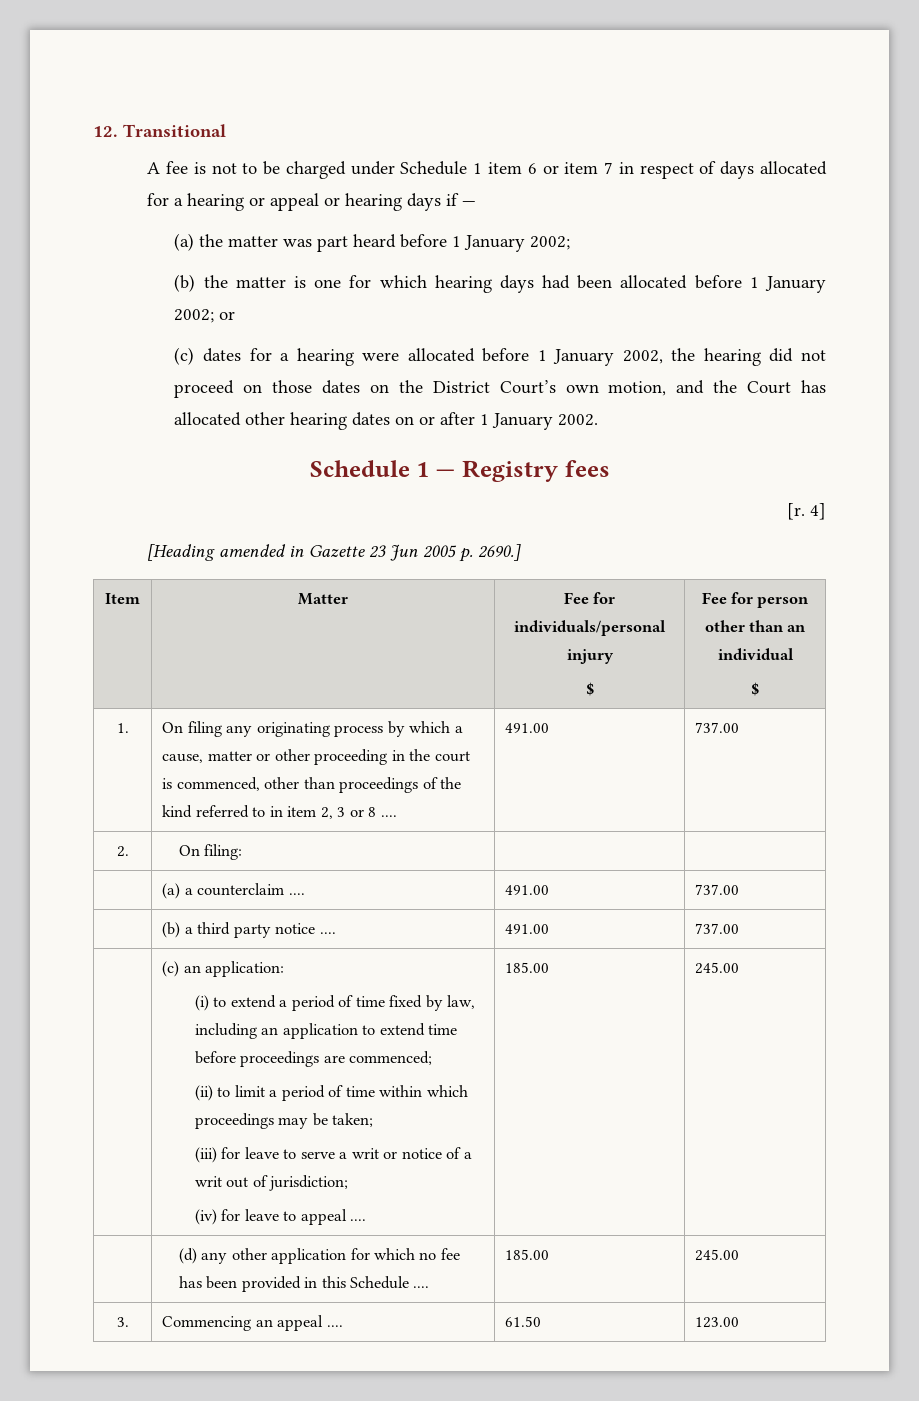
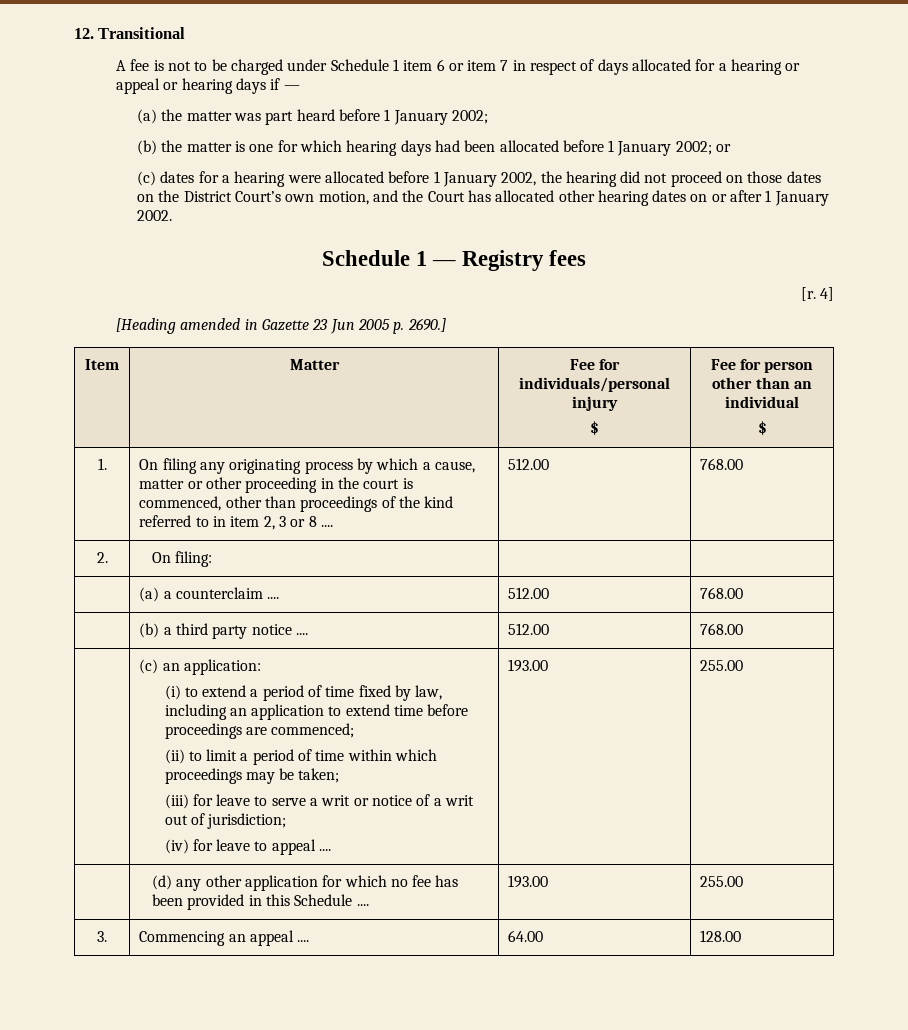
- 1. | On filing any originating process by which a cause, matter or other proceeding in the court is commenced, other than proceedings of the kind referred to in item 2, 3 or 8 .... | 491.00 | 737.00
+ 1. | On filing any originating process by which a cause, matter or other proceeding in the court is commenced, other than proceedings of the kind referred to in item 2, 3 or 8 .... | 512.00 | 768.00
- | (a) a counterclaim .... | 491.00 | 737.00
+ | (a) a counterclaim .... | 512.00 | 768.00
- | (b) a third party notice .... | 491.00 | 737.00
+ | (b) a third party notice .... | 512.00 | 768.00
- (iv) for leave to appeal .... | 185.00 | 245.00
+ (iv) for leave to appeal .... | 193.00 | 255.00
- | (d) any other application for which no fee has been provided in this Schedule .... | 185.00 | 245.00
+ | (d) any other application for which no fee has been provided in this Schedule .... | 193.00 | 255.00
- 3. | Commencing an appeal .... | 61.50 | 123.00
+ 3. | Commencing an appeal .... | 64.00 | 128.00

